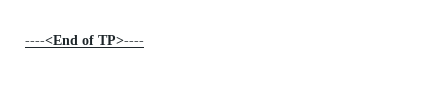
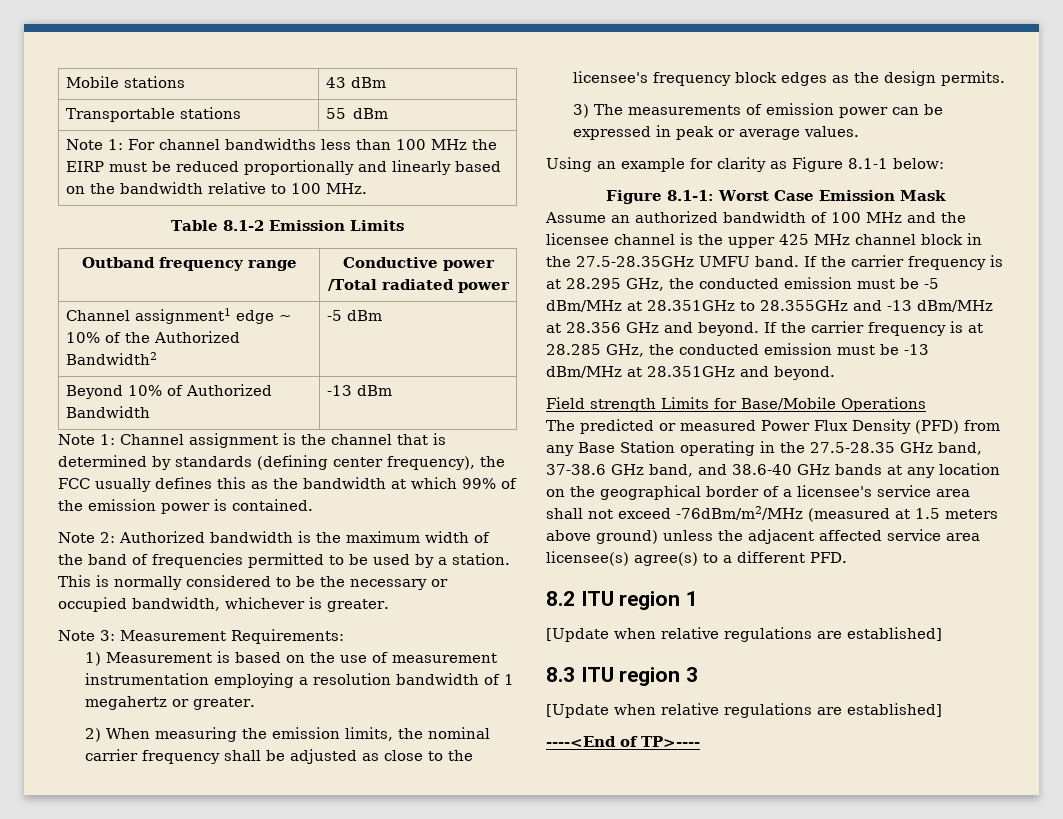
+ Mobile stations | 43 dBm
+ Transportable stations | 55 dBm
+ Note 1: For channel bandwidths less than 100 MHz the EIRP must be reduced proportionally and linearly based on the bandwidth relative to 100 MHz.
+ Table 8.1-2 Emission Limits
+ Outband frequency range | Conductive power /Total radiated power
+ Channel assignment1 edge ~ 10% of the Authorized Bandwidth2 | -5 dBm
+ Beyond 10% of Authorized Bandwidth | -13 dBm
+ Note 1: Channel assignment is the channel that is determined by standards (defining center frequency), the FCC usually defines this as the bandwidth at which 99% of the emission power is contained.
+ Note 2: Authorized bandwidth is the maximum width of the band of frequencies permitted to be used by a station. This is normally considered to be the necessary or occupied bandwidth, whichever is greater.
+ Note 3: Measurement Requirements:
+ 1) Measurement is based on the use of measurement instrumentation employing a resolution bandwidth of 1 megahertz or greater.
+ 2) When measuring the emission limits, the nominal carrier frequency shall be adjusted as close to the licensee's frequency block edges as the design permits.
+ 3) The measurements of emission power can be expressed in peak or average values.
+ Using an example for clarity as Figure 8.1-1 below:
+ Figure 8.1-1: Worst Case Emission Mask
+ Assume an authorized bandwidth of 100 MHz and the licensee channel is the upper 425 MHz channel block in the 27.5-28.35GHz UMFU band. If the carrier frequency is at 28.295 GHz, the conducted emission must be -5 dBm/MHz at 28.351GHz to 28.355GHz and -13 dBm/MHz at 28.356 GHz and beyond. If the carrier frequency is at 28.285 GHz, the conducted emission must be -13 dBm/MHz at 28.351GHz and beyond.
+ Field strength Limits for Base/Mobile Operations
+ The predicted or measured Power Flux Density (PFD) from any Base Station operating in the 27.5-28.35 GHz band, 37-38.6 GHz band, and 38.6-40 GHz bands at any location on the geographical border of a licensee's service area shall not exceed -76dBm/m2/MHz (measured at 1.5 meters above ground) unless the adjacent affected service area licensee(s) agree(s) to a different PFD.
+ 8.2 ITU region 1
+ [Update when relative regulations are established]
+ 8.3 ITU region 3
+ [Update when relative regulations are established]

